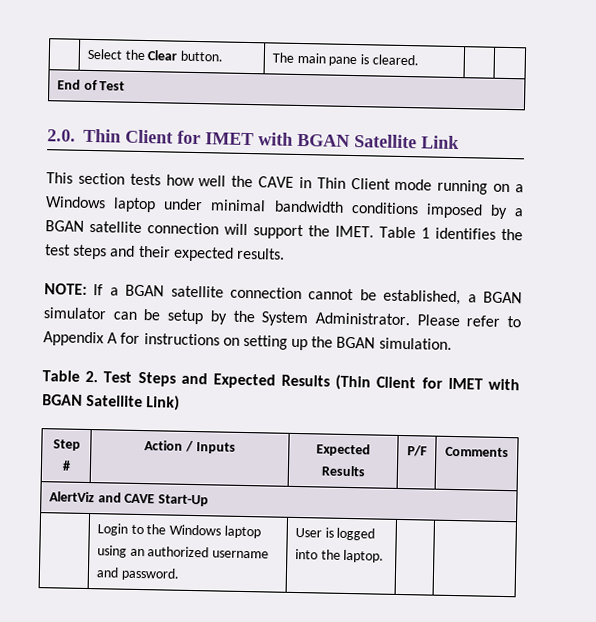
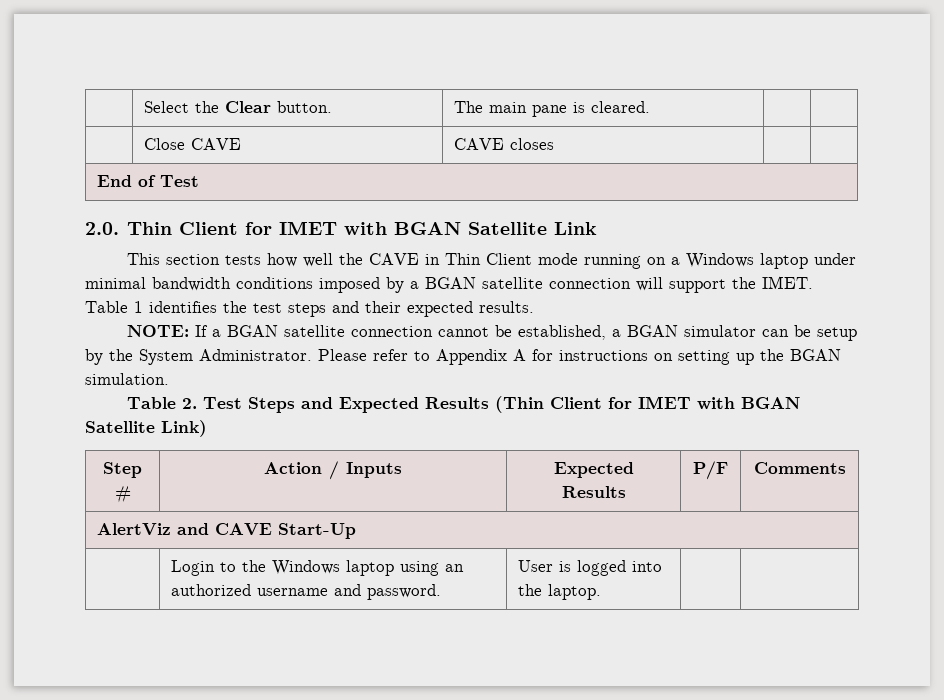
+ | Close CAVE | CAVE closes | |

